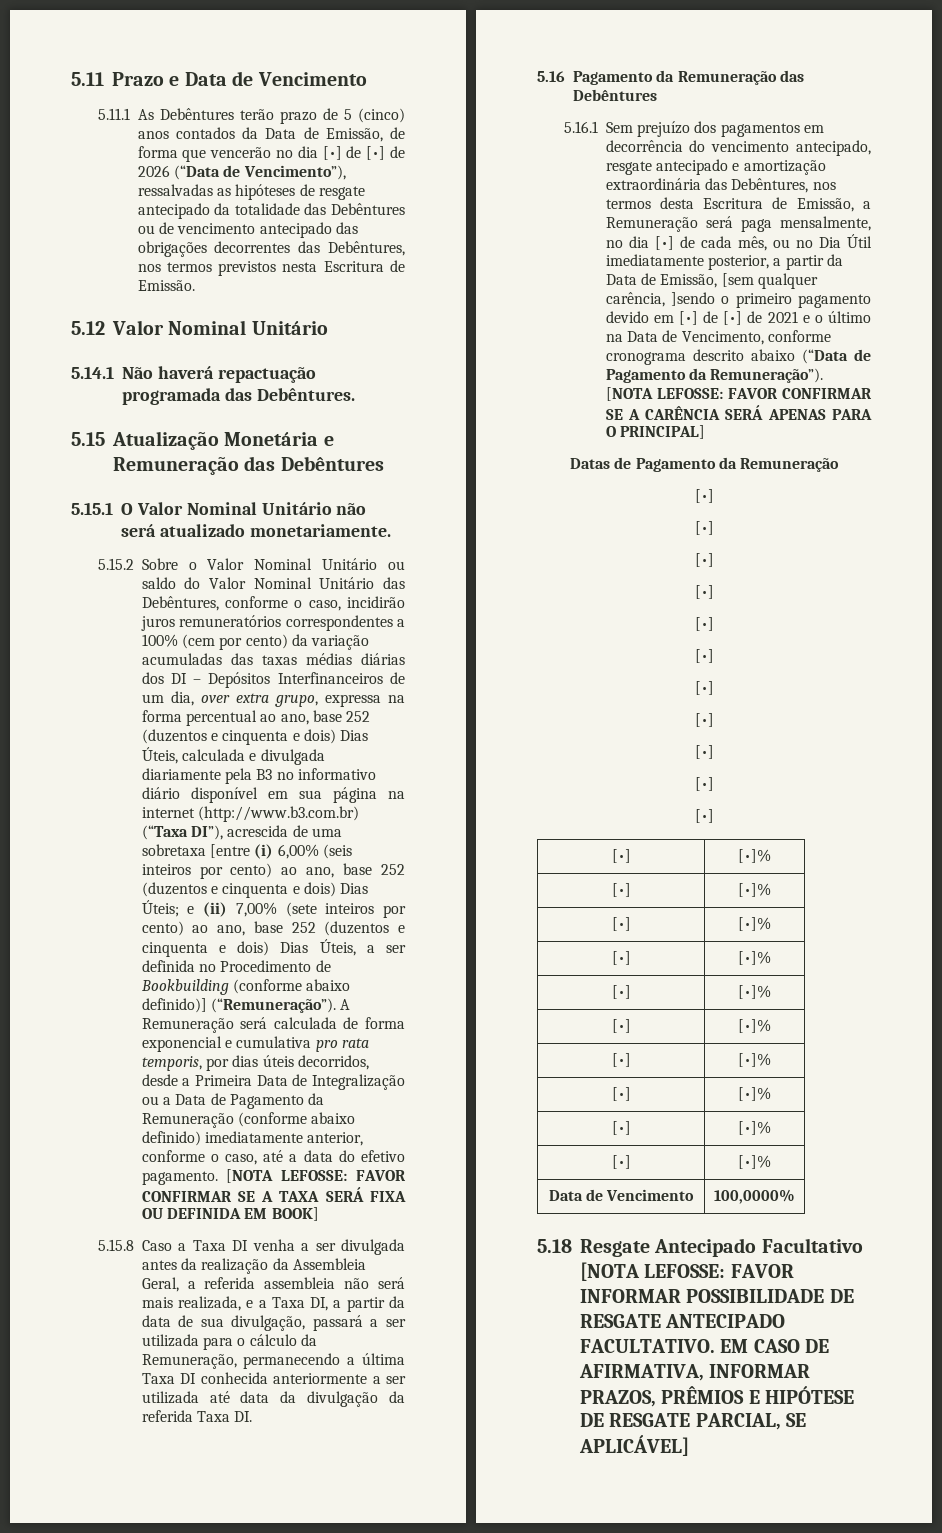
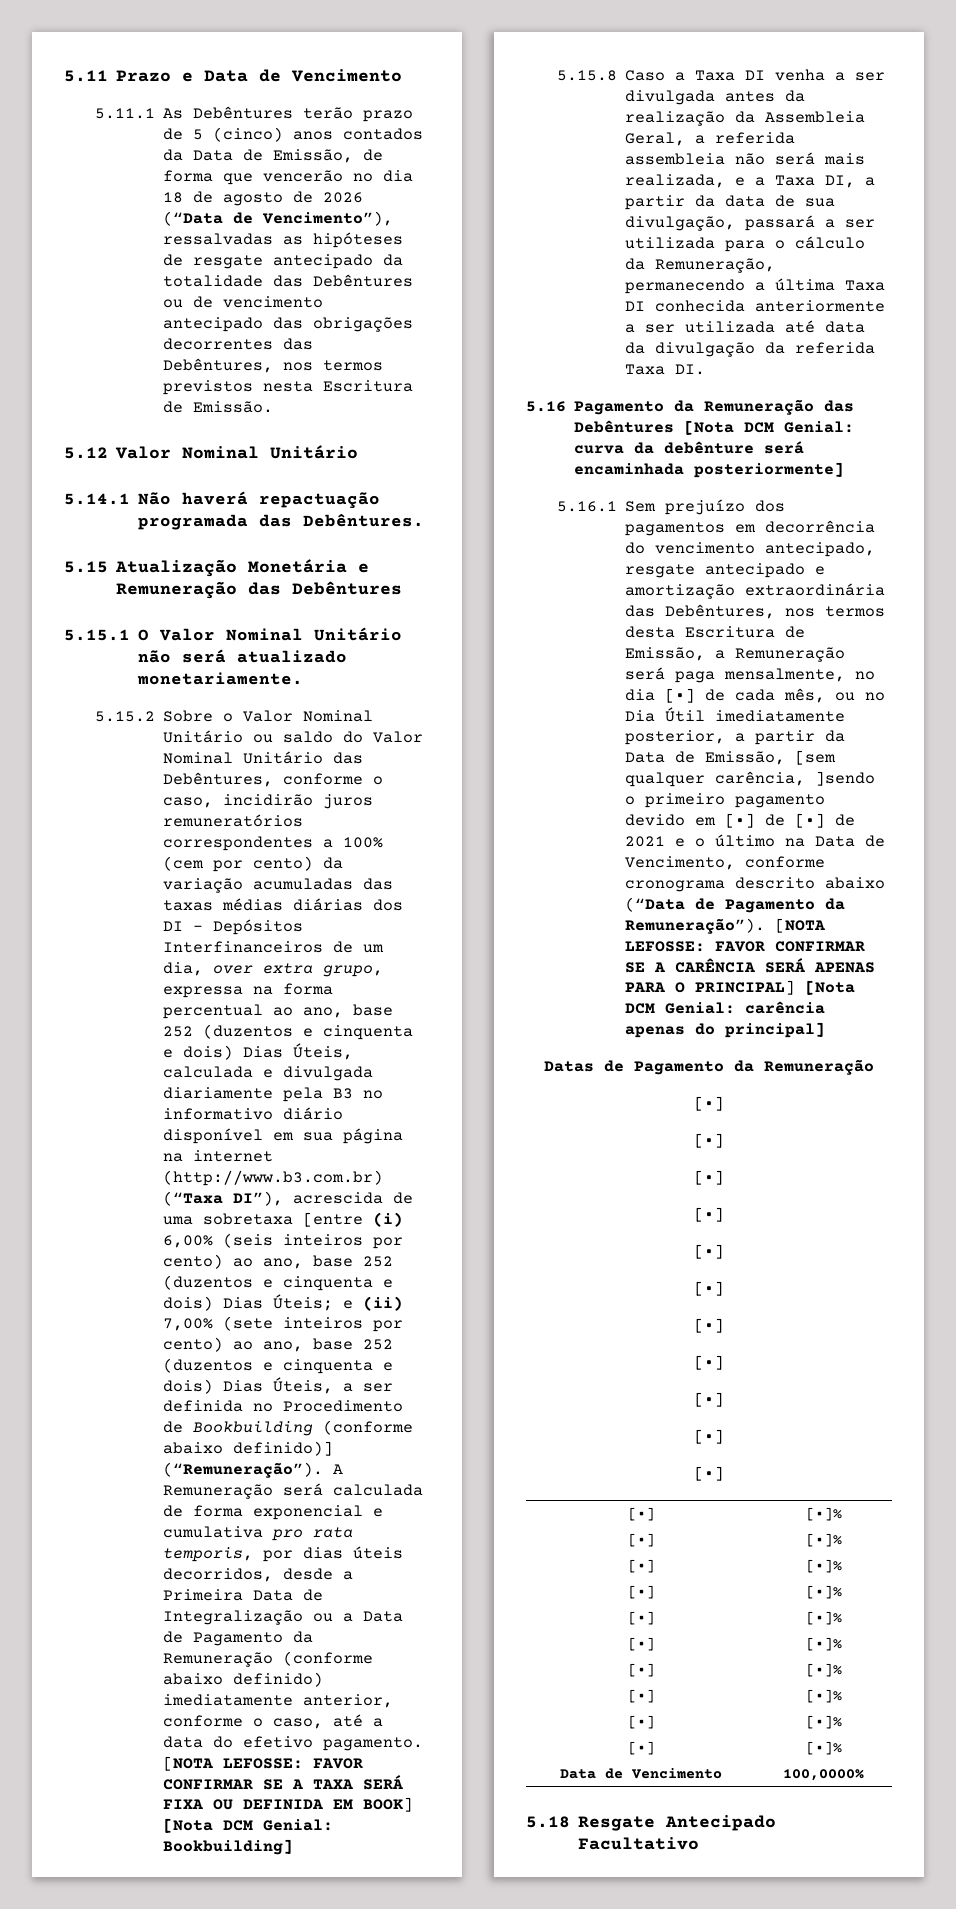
- 5.11.1 As Debêntures terão prazo de 5 (cinco) anos contados da Data de Emissão, de forma que vencerão no dia [•] de [•] de 2026 (“Data de Vencimento”), ressalvadas as hipóteses de resgate antecipado da totalidade das Debêntures ou de vencimento antecipado das obrigações decorrentes das Debêntures, nos termos previstos nesta Escritura de Emissão.
+ 5.11.1 As Debêntures terão prazo de 5 (cinco) anos contados da Data de Emissão, de forma que vencerão no dia 18 de agosto de 2026 (“Data de Vencimento”), ressalvadas as hipóteses de resgate antecipado da totalidade das Debêntures ou de vencimento antecipado das obrigações decorrentes das Debêntures, nos termos previstos nesta Escritura de Emissão.
- [NOTA LEFOSSE: FAVOR CONFIRMAR SE A TAXA SERÁ FIXA OU DEFINIDA EM BOOK]
+ [NOTA LEFOSSE: FAVOR CONFIRMAR SE A TAXA SERÁ FIXA OU DEFINIDA EM BOOK] [Nota DCM Genial: Bookbuilding]
- 5.16 Pagamento da Remuneração das Debêntures
+ 5.16 Pagamento da Remuneração das Debêntures [Nota DCM Genial: curva da debênture será encaminhada posteriormente]
- [NOTA LEFOSSE: FAVOR CONFIRMAR SE A CARÊNCIA SERÁ APENAS PARA O PRINCIPAL]
+ [NOTA LEFOSSE: FAVOR CONFIRMAR SE A CARÊNCIA SERÁ APENAS PARA O PRINCIPAL] [Nota DCM Genial: carência apenas do principal]
- 5.18 Resgate Antecipado Facultativo [NOTA LEFOSSE: FAVOR INFORMAR POSSIBILIDADE DE RESGATE ANTECIPADO FACULTATIVO. EM CASO DE AFIRMATIVA, INFORMAR PRAZOS, PRÊMIOS E HIPÓTESE DE RESGATE PARCIAL, SE APLICÁVEL]
+ 5.18 Resgate Antecipado Facultativo

